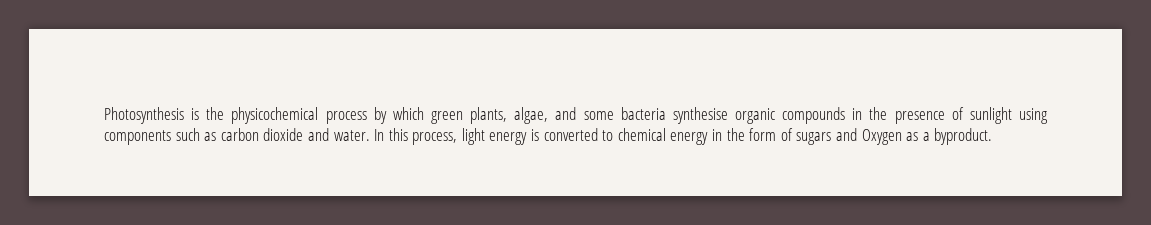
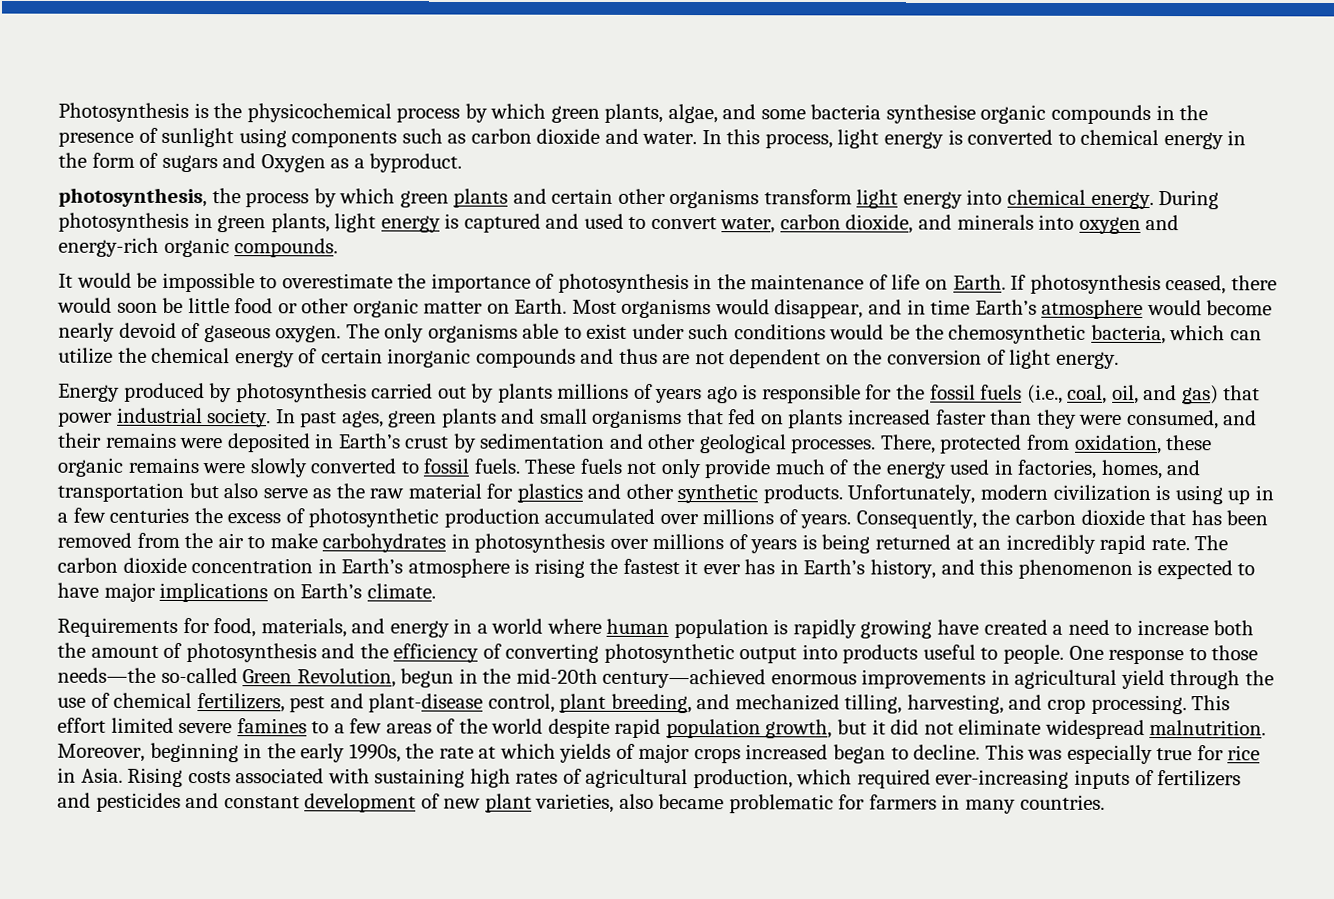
+ photosynthesis, the process by which green plants and certain other organisms transform light energy into chemical energy. During photosynthesis in green plants, light energy is captured and used to convert water, carbon dioxide, and minerals into oxygen and energy-rich organic compounds.
+ It would be impossible to overestimate the importance of photosynthesis in the maintenance of life on Earth. If photosynthesis ceased, there would soon be little food or other organic matter on Earth. Most organisms would disappear, and in time Earth’s atmosphere would become nearly devoid of gaseous oxygen. The only organisms able to exist under such conditions would be the chemosynthetic bacteria, which can utilize the chemical energy of certain inorganic compounds and thus are not dependent on the conversion of light energy.
+ Energy produced by photosynthesis carried out by plants millions of years ago is responsible for the fossil fuels (i.e., coal, oil, and gas) that power industrial society. In past ages, green plants and small organisms that fed on plants increased faster than they were consumed, and their remains were deposited in Earth’s crust by sedimentation and other geological processes. There, protected from oxidation, these organic remains were slowly converted to fossil fuels. These fuels not only provide much of the energy used in factories, homes, and transportation but also serve as the raw material for plastics and other synthetic products. Unfortunately, modern civilization is using up in a few centuries the excess of photosynthetic production accumulated over millions of years. Consequently, the carbon dioxide that has been removed from the air to make carbohydrates in photosynthesis over millions of years is being returned at an incredibly rapid rate. The carbon dioxide concentration in Earth’s atmosphere is rising the fastest it ever has in Earth’s history, and this phenomenon is expected to have major implications on Earth’s climate.
+ Requirements for food, materials, and energy in a world where human population is rapidly growing have created a need to increase both the amount of photosynthesis and the efficiency of converting photosynthetic output into products useful to people. One response to those needs—the so-called Green Revolution, begun in the mid-20th century—achieved enormous improvements in agricultural yield through the use of chemical fertilizers, pest and plant-disease control, plant breeding, and mechanized tilling, harvesting, and crop processing. This effort limited severe famines to a few areas of the world despite rapid population growth, but it did not eliminate widespread malnutrition. Moreover, beginning in the early 1990s, the rate at which yields of major crops increased began to decline. This was especially true for rice in Asia. Rising costs associated with sustaining high rates of agricultural production, which required ever-increasing inputs of fertilizers and pesticides and constant development of new plant varieties, also became problematic for farmers in many countries.

